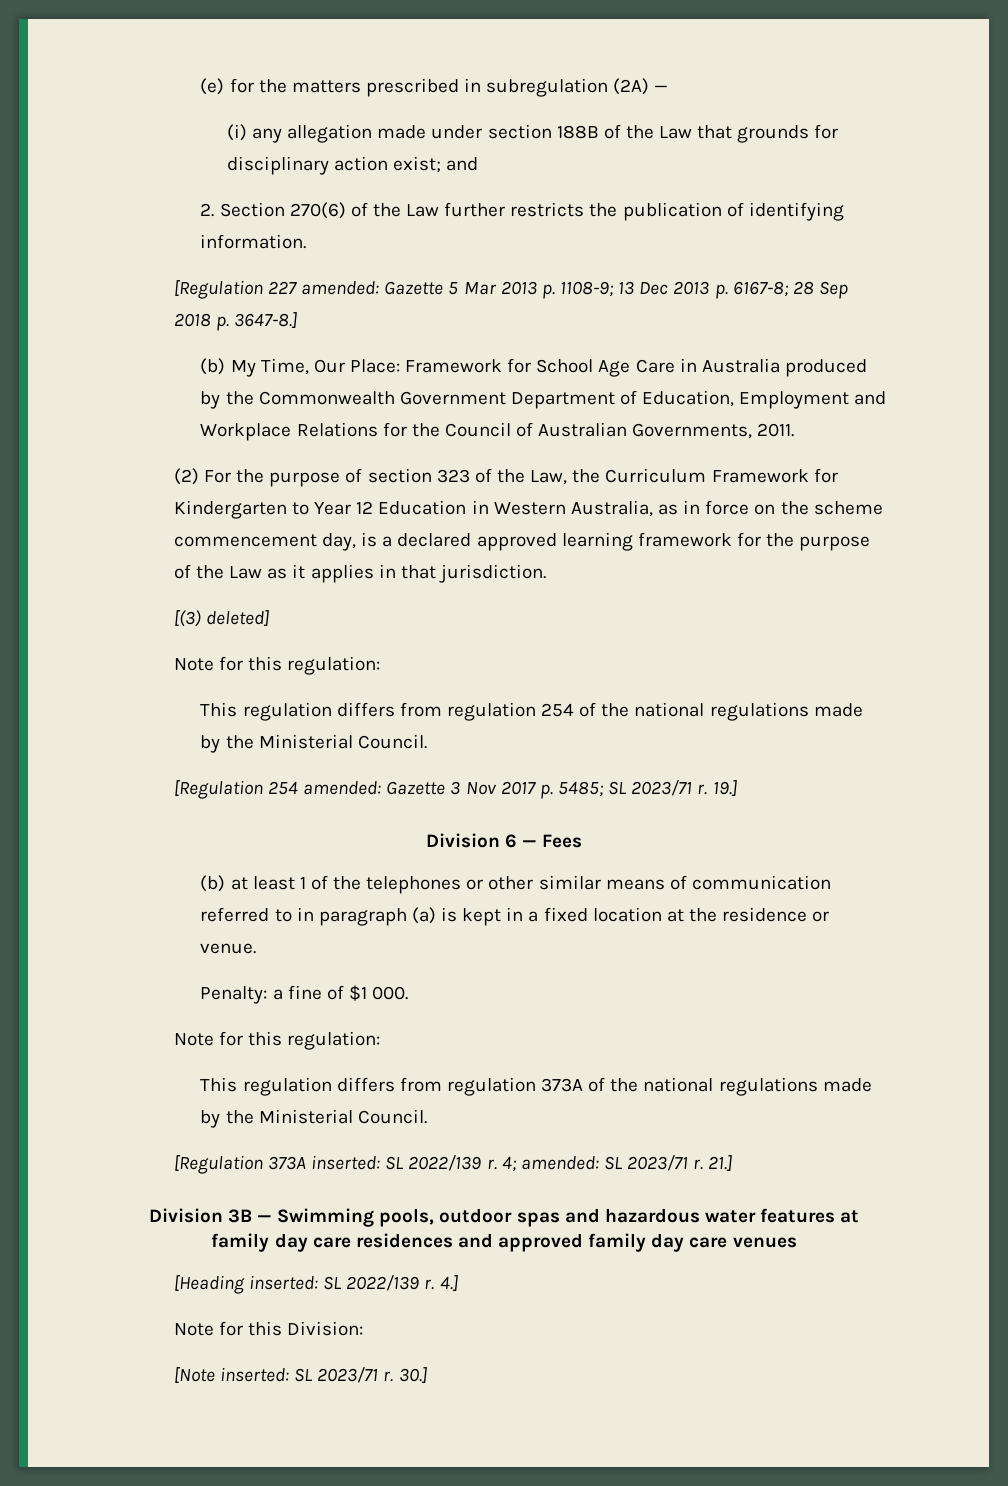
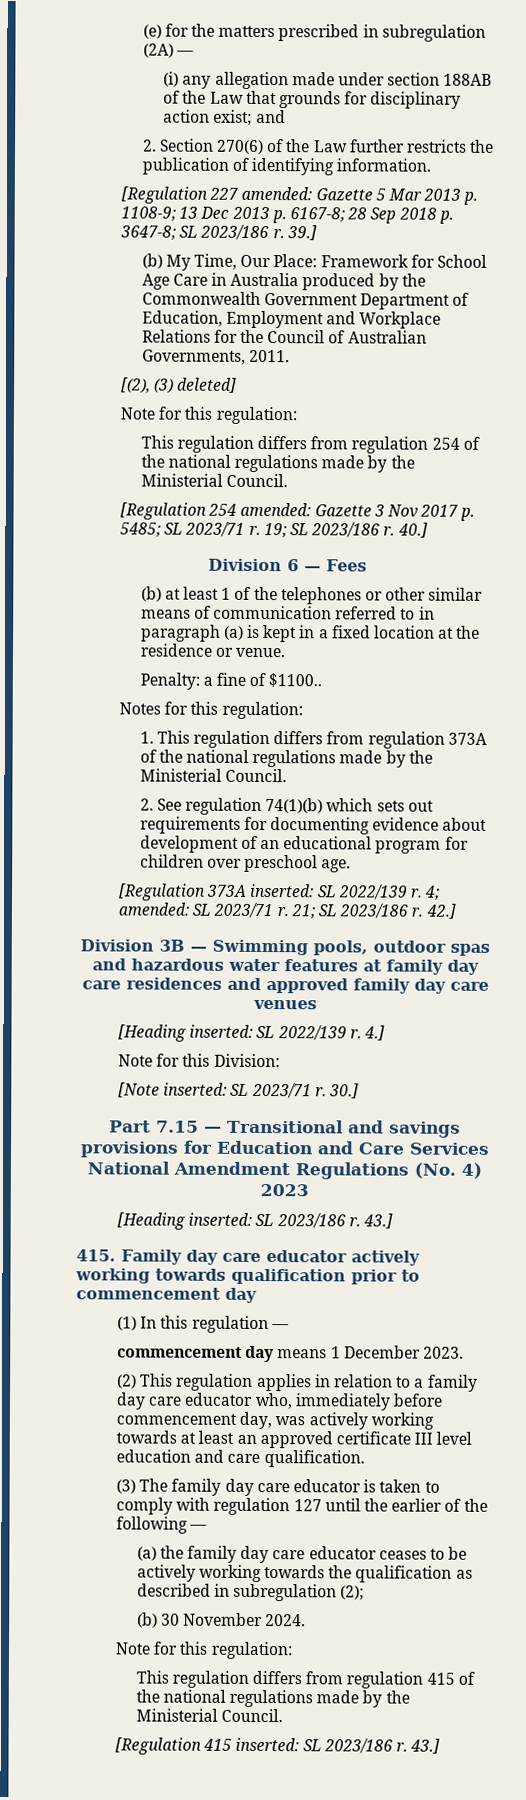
- (i) any allegation made under section 188B of the Law that grounds for disciplinary action exist; and
+ (i) any allegation made under section 188AB of the Law that grounds for disciplinary action exist; and
- [Regulation 227 amended: Gazette 5 Mar 2013 p. 1108-9; 13 Dec 2013 p. 6167-8; 28 Sep 2018 p. 3647-8.]
+ [Regulation 227 amended: Gazette 5 Mar 2013 p. 1108-9; 13 Dec 2013 p. 6167-8; 28 Sep 2018 p. 3647-8; SL 2023/186 r. 39.]
- (2) For the purpose of section 323 of the Law, the Curriculum Framework for Kindergarten to Year 12 Education in Western Australia, as in force on the scheme commencement day, is a declared approved learning framework for the purpose of the Law as it applies in that jurisdiction.
- [(3) deleted]
+ [(2), (3) deleted]
- 19.]
+ 19; SL 2023/186 r. 40.]
- Penalty: a fine of $1 000.
- Note for this regulation:
- This regulation differs from regulation 373A of the national regulations made by the Ministerial Council.
+ Penalty: a fine of $1100..
+ Notes for this regulation:
+ 1. This regulation differs from regulation 373A of the national regulations made by the Ministerial Council.
+ 2. See regulation 74(1)(b) which sets out requirements for documenting evidence about development of an educational program for children over preschool age.
- 21.]
+ 21; SL 2023/186 r. 42.]
+ Part 7.15 — Transitional and savings provisions for Education and Care Services National Amendment Regulations (No. 4) 2023
+ [Heading inserted: SL 2023/186 r. 43.]
+ 415. Family day care educator actively working towards qualification prior to commencement day
+ (1) In this regulation —
+ commencement day means 1 December 2023.
+ (2) This regulation applies in relation to a family day care educator who, immediately before commencement day, was actively working towards at least an approved certificate III level education and care qualification.
+ (3) The family day care educator is taken to comply with regulation 127 until the earlier of the following —
+ (a) the family day care educator ceases to be actively working towards the qualification as described in subregulation (2);
+ (b) 30 November 2024.
+ Note for this regulation:
+ This regulation differs from regulation 415 of the national regulations made by the Ministerial Council.
+ [Regulation 415 inserted: SL 2023/186 r. 43.]

